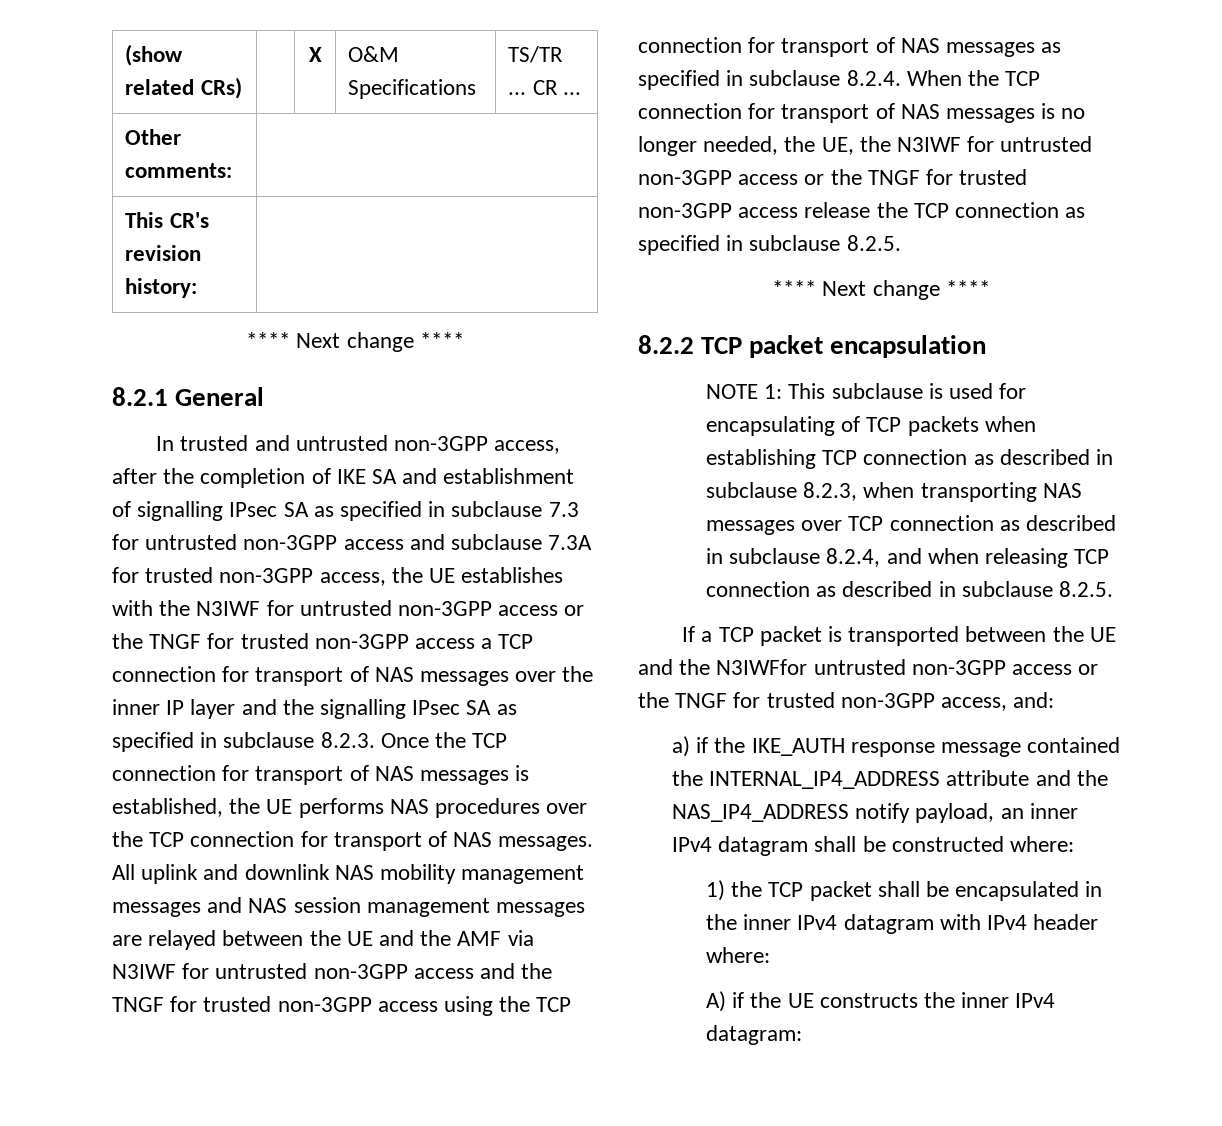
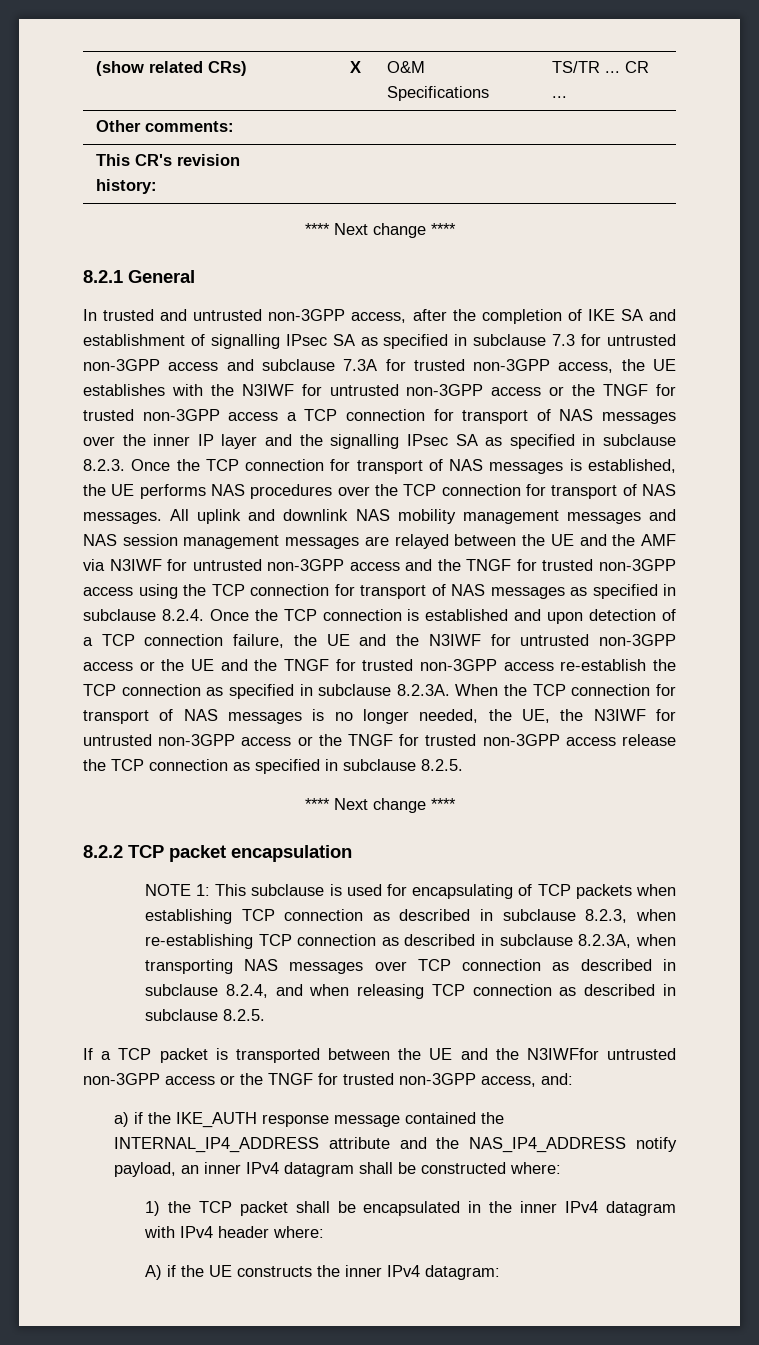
- All uplink and downlink NAS mobility management messages and NAS session management messages are relayed between the UE and the AMF via N3IWF for untrusted non-3GPP access and the TNGF for trusted non-3GPP access using the TCP connection for transport of NAS messages as specified in subclause 8.2.4. When the TCP connection for transport of NAS messages is no longer needed, the UE, the N3IWF for untrusted non-3GPP access or the TNGF for trusted non-3GPP access release the TCP connection as specified in subclause 8.2.5.
+ All uplink and downlink NAS mobility management messages and NAS session management messages are relayed between the UE and the AMF via N3IWF for untrusted non-3GPP access and the TNGF for trusted non-3GPP access using the TCP connection for transport of NAS messages as specified in subclause 8.2.4. Once the TCP connection is established and upon detection of a TCP connection failure, the UE and the N3IWF for untrusted non-3GPP access or the UE and the TNGF for trusted non-3GPP access re-establish the TCP connection as specified in subclause 8.2.3A. When the TCP connection for transport of NAS messages is no longer needed, the UE, the N3IWF for untrusted non-3GPP access or the TNGF for trusted non-3GPP access release the TCP connection as specified in subclause 8.2.5.
- NOTE 1: This subclause is used for encapsulating of TCP packets when establishing TCP connection as described in subclause 8.2.3, when transporting NAS messages over TCP connection as described in subclause 8.2.4, and when releasing TCP connection as described in subclause 8.2.5.
+ NOTE 1: This subclause is used for encapsulating of TCP packets when establishing TCP connection as described in subclause 8.2.3, when re-establishing TCP connection as described in subclause 8.2.3A, when transporting NAS messages over TCP connection as described in subclause 8.2.4, and when releasing TCP connection as described in subclause 8.2.5.

